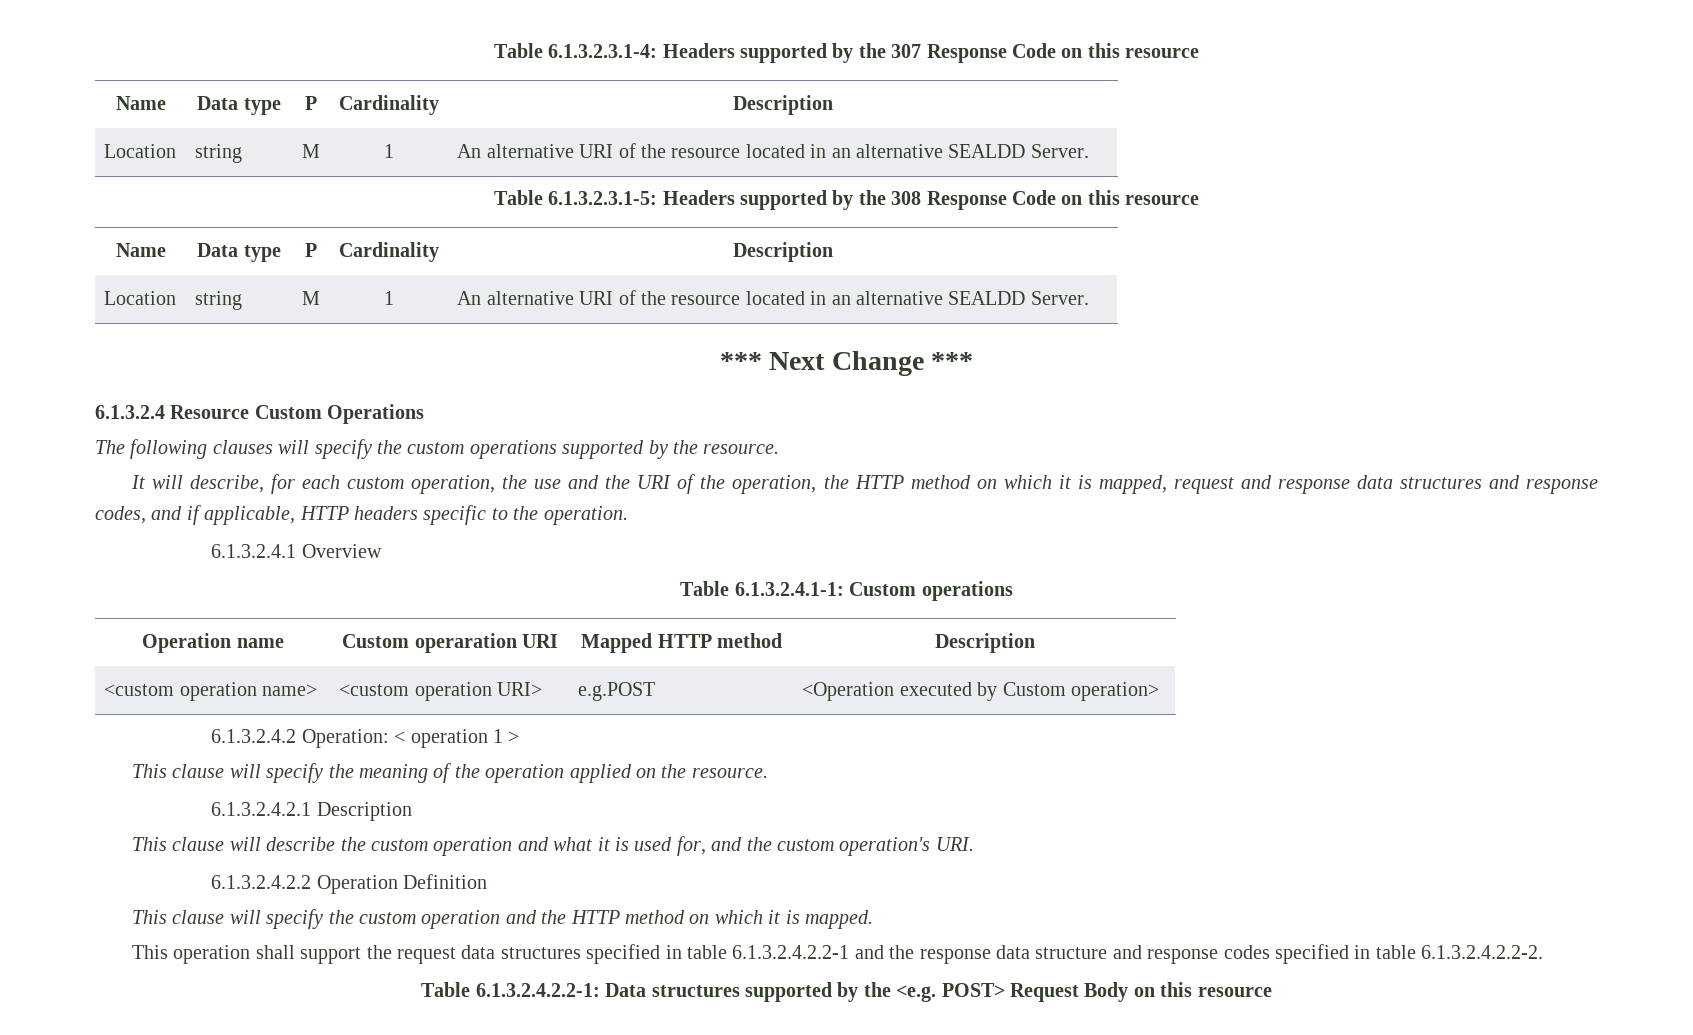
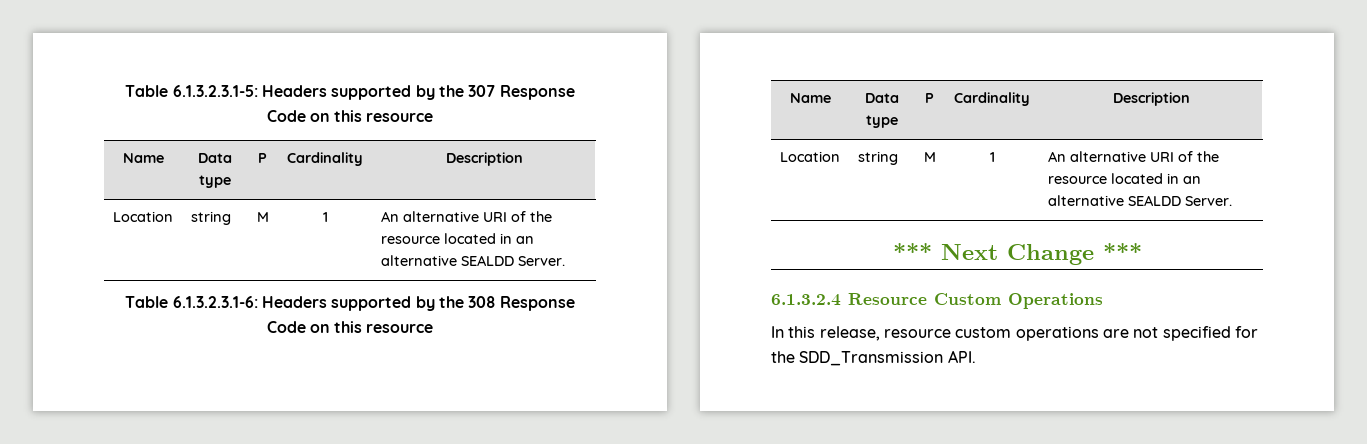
- Table 6.1.3.2.3.1-4: Headers supported by the 307 Response Code on this resource
+ Table 6.1.3.2.3.1-5: Headers supported by the 307 Response Code on this resource
- Table 6.1.3.2.3.1-5: Headers supported by the 308 Response Code on this resource
+ Table 6.1.3.2.3.1-6: Headers supported by the 308 Response Code on this resource
- The following clauses will specify the custom operations supported by the resource.
- It will describe, for each custom operation, the use and the URI of the operation, the HTTP method on which it is mapped, request and response data structures and response codes, and if applicable, HTTP headers specific to the operation.
- 6.1.3.2.4.1 Overview
- Table 6.1.3.2.4.1-1: Custom operations
- Operation name | Custom operaration URI | Mapped HTTP method | Description
- <custom operation name> | <custom operation URI> | e.g.POST | <Operation executed by Custom operation>
- 6.1.3.2.4.2 Operation: < operation 1 >
- This clause will specify the meaning of the operation applied on the resource.
- 6.1.3.2.4.2.1 Description
- This clause will describe the custom operation and what it is used for, and the custom operation's URI.
- 6.1.3.2.4.2.2 Operation Definition
- This clause will specify the custom operation and the HTTP method on which it is mapped.
- This operation shall support the request data structures specified in table 6.1.3.2.4.2.2-1 and the response data structure and response codes specified in table 6.1.3.2.4.2.2-2.
- Table 6.1.3.2.4.2.2-1: Data structures supported by the <e.g. POST> Request Body on this resource
+ In this release, resource custom operations are not specified for the SDD_Transmission API.

